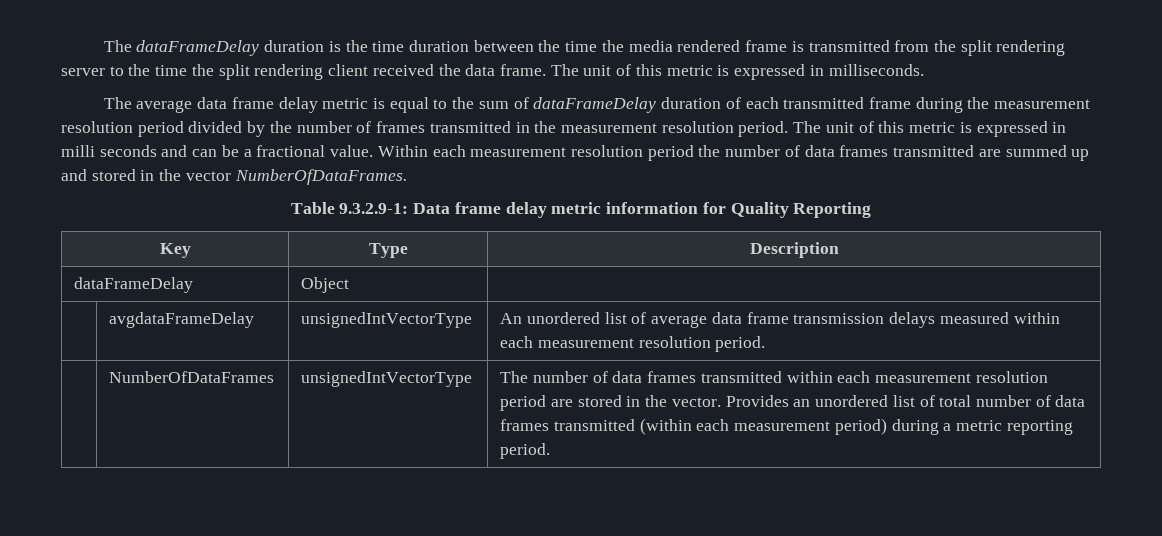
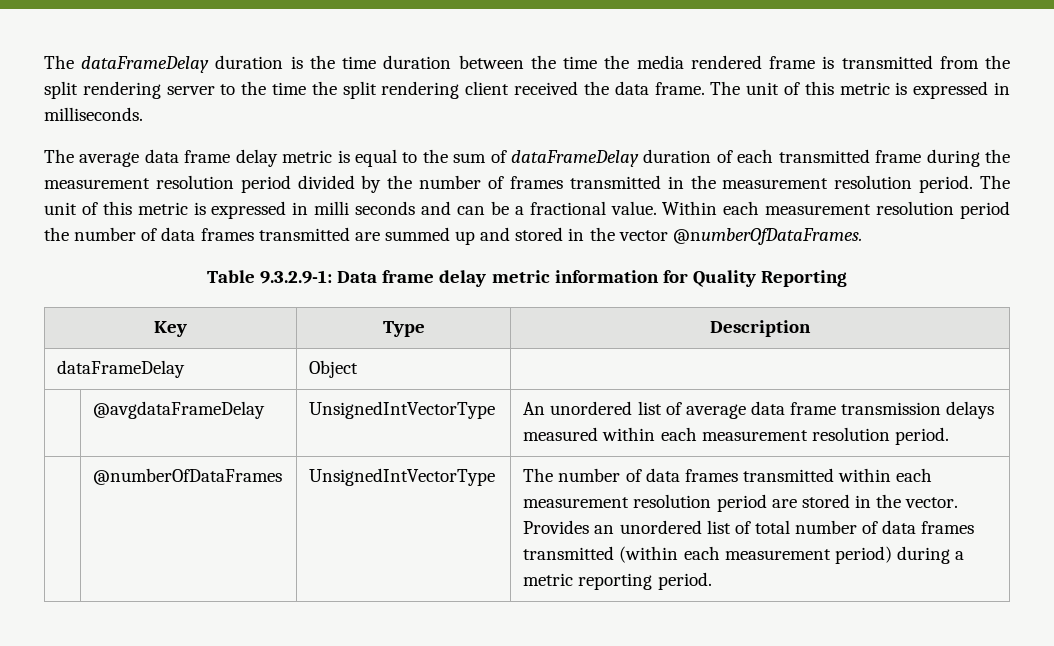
- Within each measurement resolution period the number of data frames transmitted are summed up and stored in the vector NumberOfDataFrames.
+ Within each measurement resolution period the number of data frames transmitted are summed up and stored in the vector @numberOfDataFrames.
- | avgdataFrameDelay | unsignedIntVectorType | An unordered list of average data frame transmission delays measured within each measurement resolution period.
+ | @avgdataFrameDelay | UnsignedIntVectorType | An unordered list of average data frame transmission delays measured within each measurement resolution period.
- | NumberOfDataFrames | unsignedIntVectorType | The number of data frames transmitted within each measurement resolution period are stored in the vector. Provides an unordered list of total number of data frames transmitted (within each measurement period) during a metric reporting period.
+ | @numberOfDataFrames | UnsignedIntVectorType | The number of data frames transmitted within each measurement resolution period are stored in the vector. Provides an unordered list of total number of data frames transmitted (within each measurement period) during a metric reporting period.

